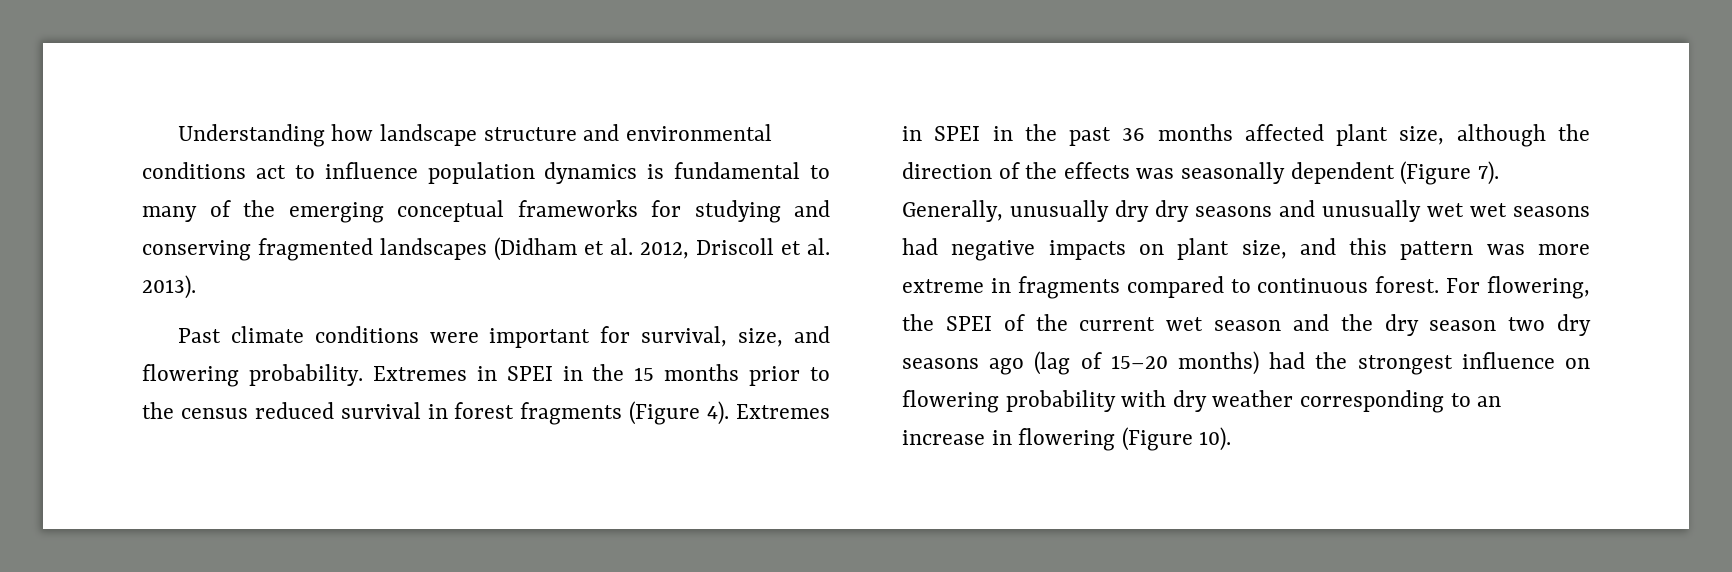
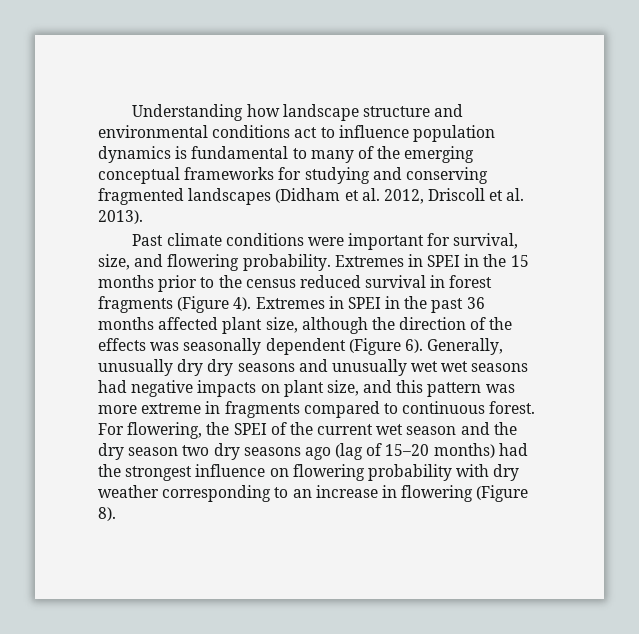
- Extremes in SPEI in the past 36 months affected plant size, although the direction of the effects was seasonally dependent (Figure 7).
+ Extremes in SPEI in the past 36 months affected plant size, although the direction of the effects was seasonally dependent (Figure 6).
- For flowering, the SPEI of the current wet season and the dry season two dry seasons ago (lag of 15–20 months) had the strongest influence on flowering probability with dry weather corresponding to an increase in flowering (Figure 10).
+ For flowering, the SPEI of the current wet season and the dry season two dry seasons ago (lag of 15–20 months) had the strongest influence on flowering probability with dry weather corresponding to an increase in flowering (Figure 8).

